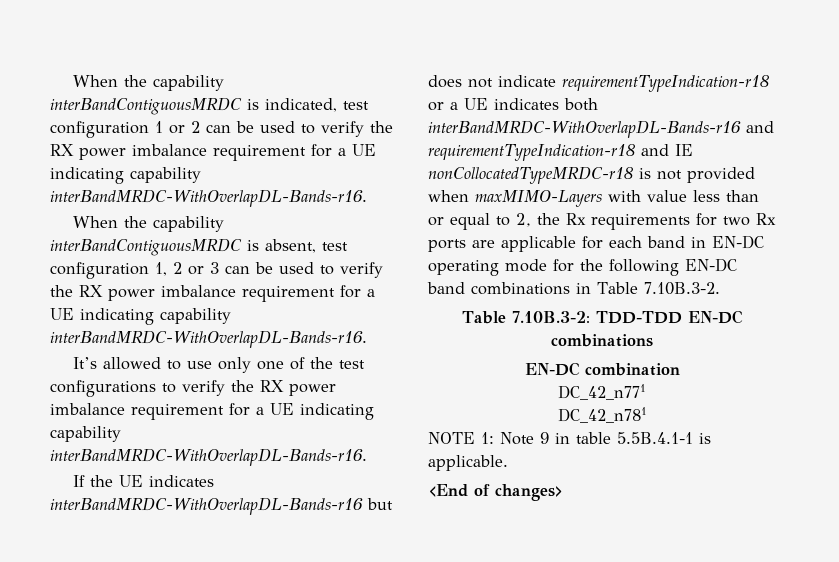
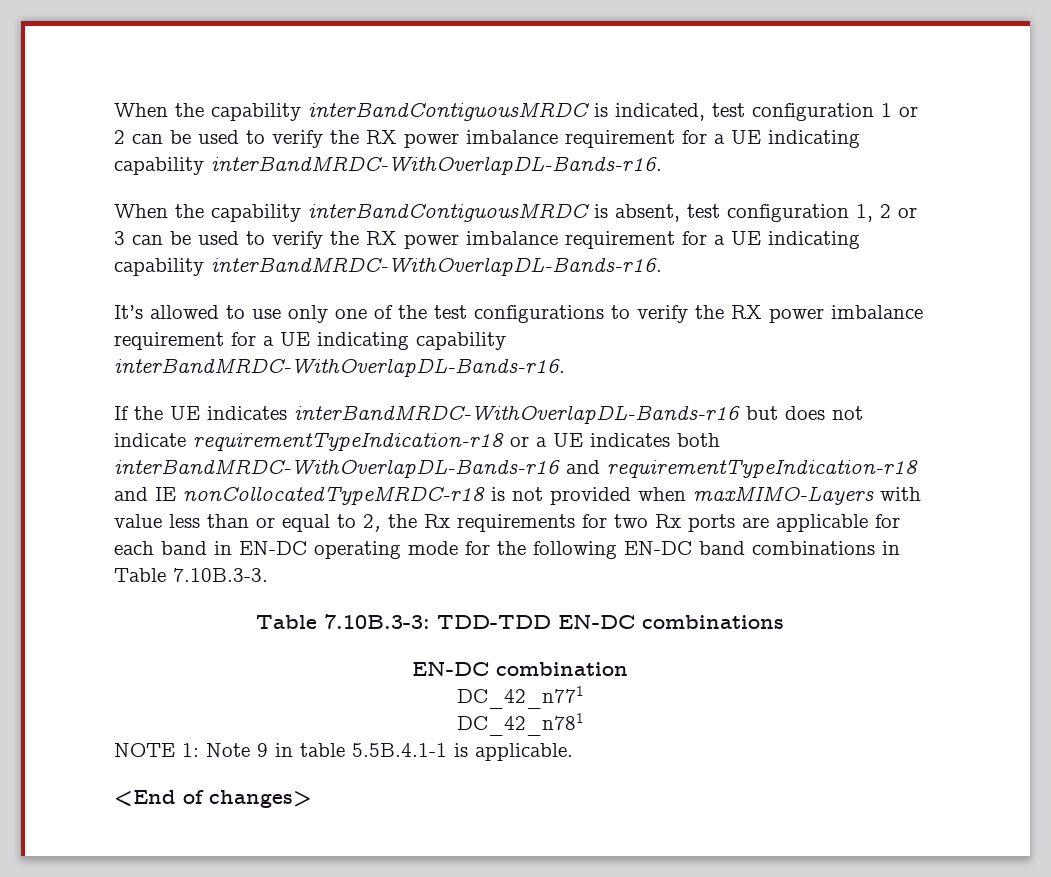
- If the UE indicates interBandMRDC-WithOverlapDL-Bands-r16 but does not indicate requirementTypeIndication-r18 or a UE indicates both interBandMRDC-WithOverlapDL-Bands-r16 and requirementTypeIndication-r18 and IE nonCollocatedTypeMRDC-r18 is not provided when maxMIMO-Layers with value less than or equal to 2, the Rx requirements for two Rx ports are applicable for each band in EN-DC operating mode for the following EN-DC band combinations in Table 7.10B.3-2.
- Table 7.10B.3-2:
+ If the UE indicates interBandMRDC-WithOverlapDL-Bands-r16 but does not indicate requirementTypeIndication-r18 or a UE indicates both interBandMRDC-WithOverlapDL-Bands-r16 and requirementTypeIndication-r18 and IE nonCollocatedTypeMRDC-r18 is not provided when maxMIMO-Layers with value less than or equal to 2, the Rx requirements for two Rx ports are applicable for each band in EN-DC operating mode for the following EN-DC band combinations in Table 7.10B.3-3.
+ Table 7.10B.3-3:

